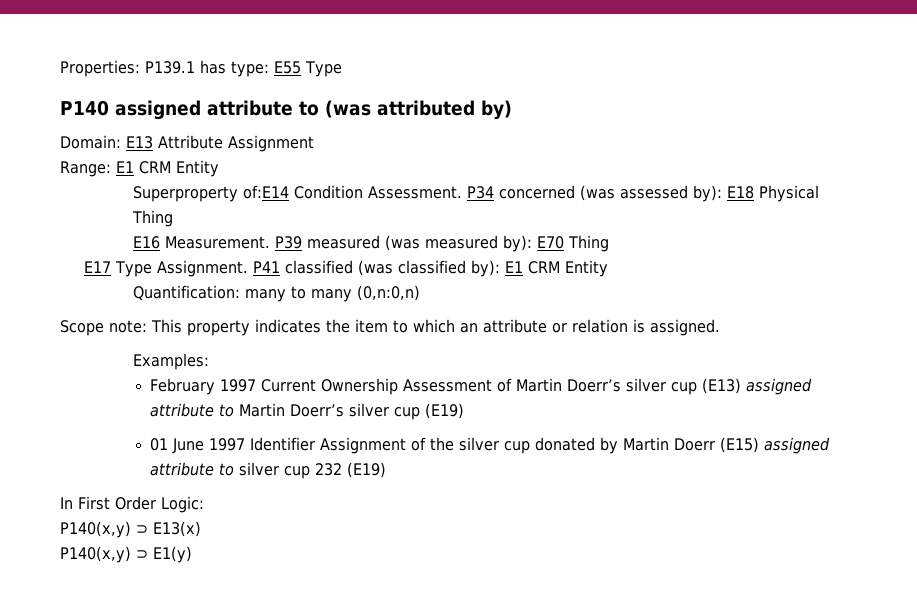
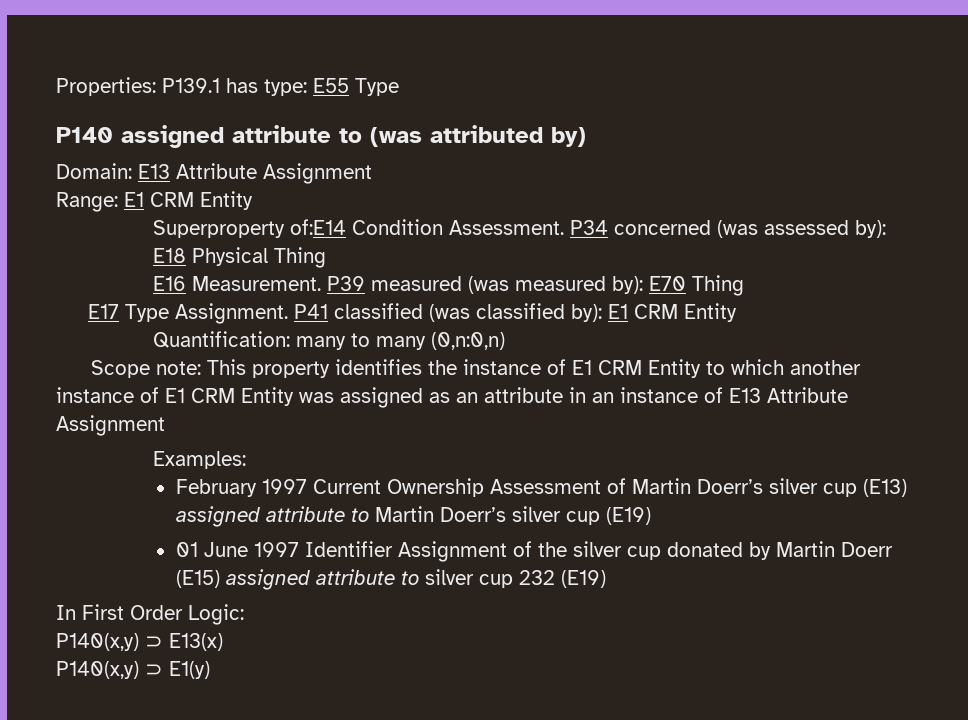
- Scope note: This property indicates the item to which an attribute or relation is assigned.
+ Scope note: This property identifies the instance of E1 CRM Entity to which another instance of E1 CRM Entity was assigned as an attribute in an instance of E13 Attribute Assignment

